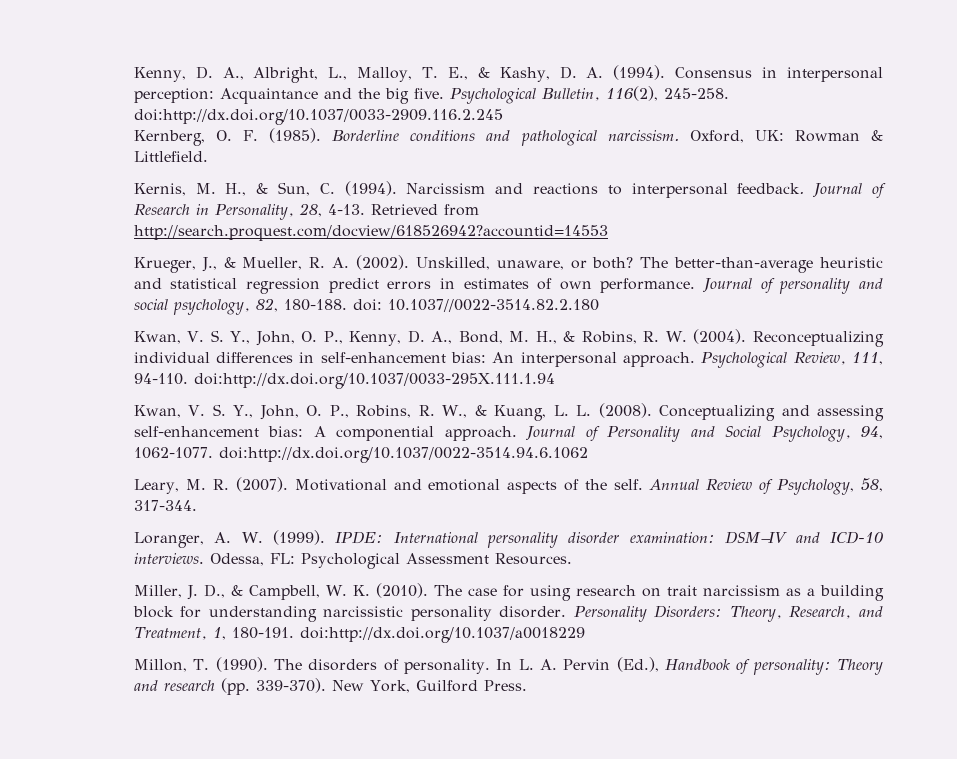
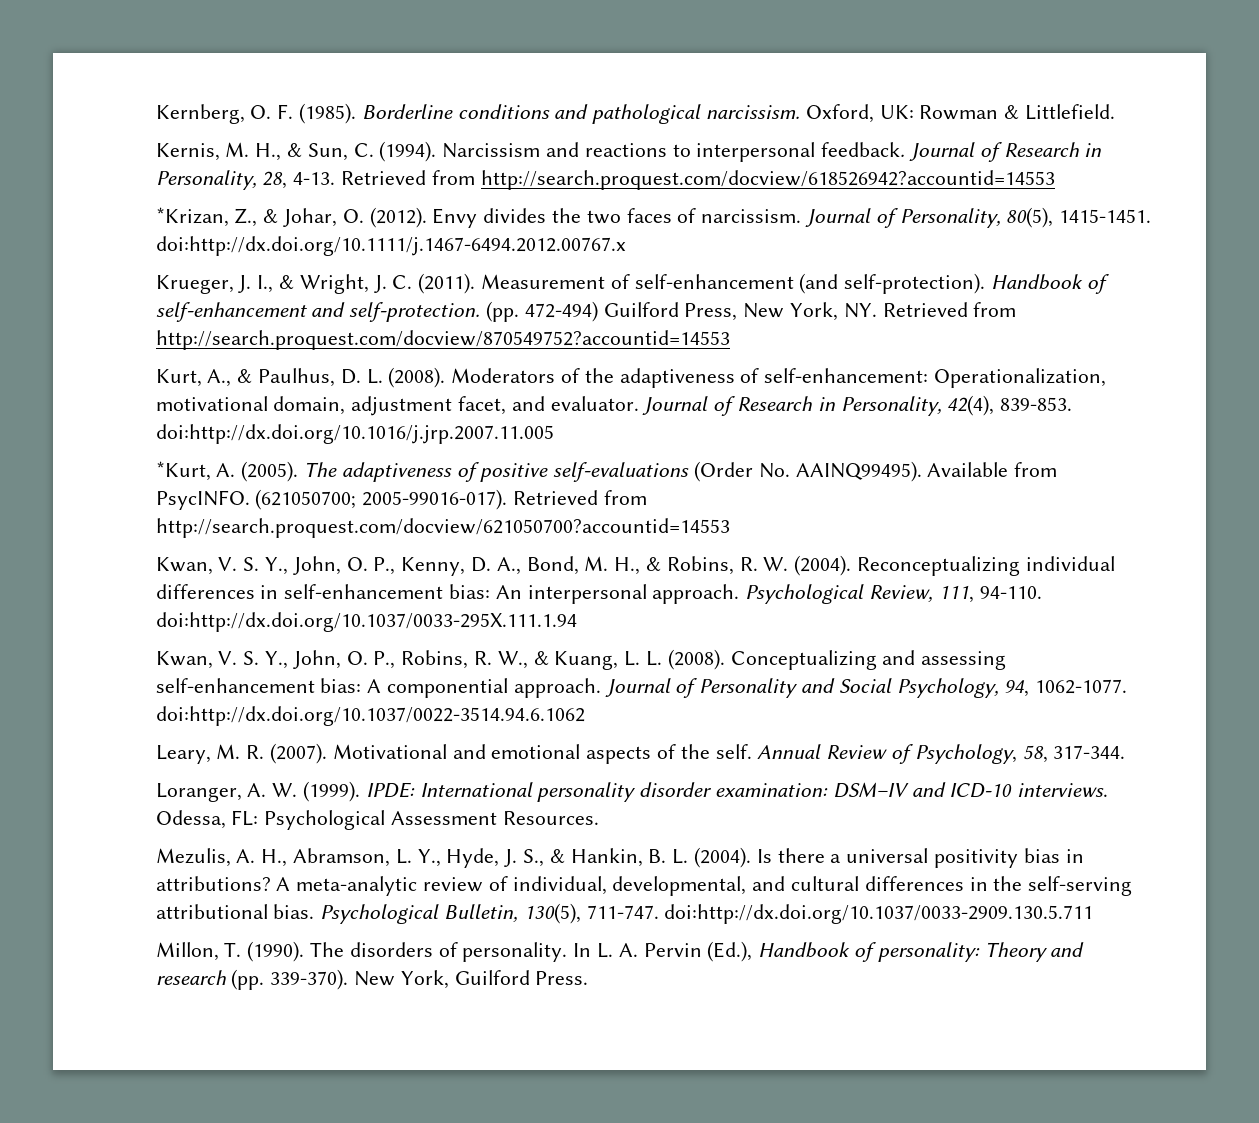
- Kenny, D. A., Albright, L., Malloy, T. E., & Kashy, D. A. (1994). Consensus in interpersonal perception: Acquaintance and the big five. Psychological Bulletin, 116(2), 245-258. doi:http://dx.doi.org/10.1037/0033-2909.116.2.245
- Krueger, J., & Mueller, R. A. (2002). Unskilled, unaware, or both? The better-than-average heuristic and statistical regression predict errors in estimates of own performance. Journal of personality and social psychology, 82, 180-188. doi: 10.1037//0022-3514.82.2.180
+ *Krizan, Z., & Johar, O. (2012). Envy divides the two faces of narcissism. Journal of Personality, 80(5), 1415-1451. doi:http://dx.doi.org/10.1111/j.1467-6494.2012.00767.x
+ Krueger, J. I., & Wright, J. C. (2011). Measurement of self-enhancement (and self-protection). Handbook of self-enhancement and self-protection. (pp. 472-494) Guilford Press, New York, NY. Retrieved from http://search.proquest.com/docview/870549752?accountid=14553
+ Kurt, A., & Paulhus, D. L. (2008). Moderators of the adaptiveness of self-enhancement: Operationalization, motivational domain, adjustment facet, and evaluator. Journal of Research in Personality, 42(4), 839-853. doi:http://dx.doi.org/10.1016/j.jrp.2007.11.005
+ *Kurt, A. (2005). The adaptiveness of positive self-evaluations (Order No. AAINQ99495). Available from PsycINFO. (621050700; 2005-99016-017). Retrieved from http://search.proquest.com/docview/621050700?accountid=14553
- Miller, J. D., & Campbell, W. K. (2010). The case for using research on trait narcissism as a building block for understanding narcissistic personality disorder. Personality Disorders: Theory, Research, and Treatment, 1, 180-191. doi:http://dx.doi.org/10.1037/a0018229
+ Mezulis, A. H., Abramson, L. Y., Hyde, J. S., & Hankin, B. L. (2004). Is there a universal positivity bias in attributions? A meta-analytic review of individual, developmental, and cultural differences in the self-serving attributional bias. Psychological Bulletin, 130(5), 711-747. doi:http://dx.doi.org/10.1037/0033-2909.130.5.711

